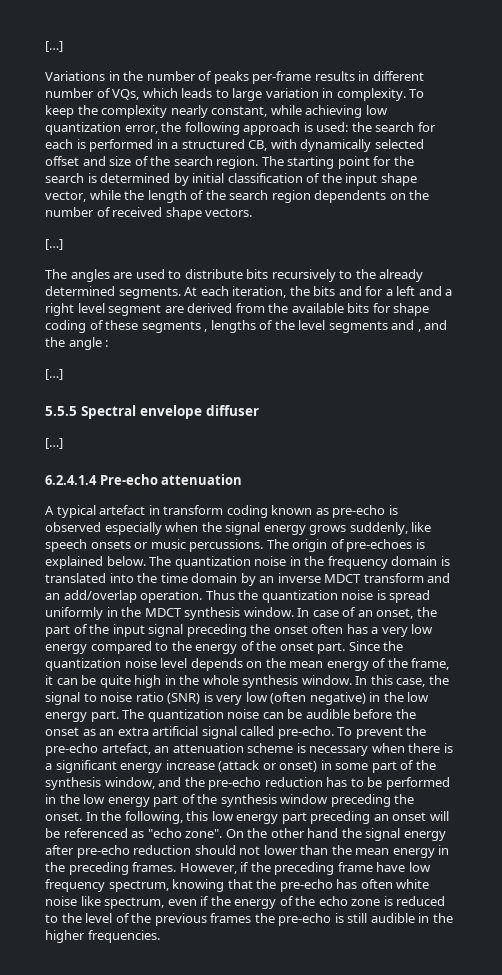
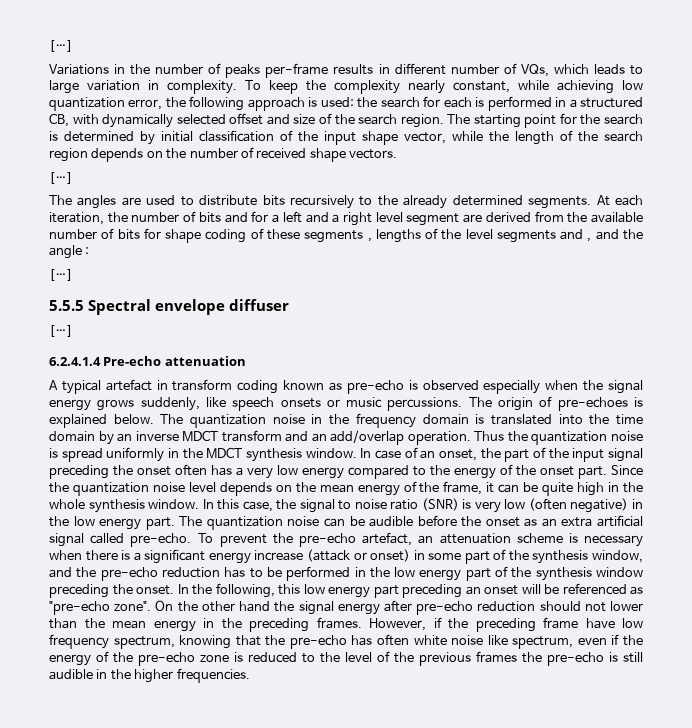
- The starting point for the search is determined by initial classification of the input shape vector, while the length of the search region dependents on the number of received shape vectors.
+ The starting point for the search is determined by initial classification of the input shape vector, while the length of the search region depends on the number of received shape vectors.
- At each iteration, the bits and for a left and a right level segment are derived from the available bits for shape coding of these segments , lengths of the level segments and , and the angle :
+ At each iteration, the number of bits and for a left and a right level segment are derived from the available number of bits for shape coding of these segments , lengths of the level segments and , and the angle :
- In the following, this low energy part preceding an onset will be referenced as "echo zone".
+ In the following, this low energy part preceding an onset will be referenced as "pre-echo zone".
- However, if the preceding frame have low frequency spectrum, knowing that the pre-echo has often white noise like spectrum, even if the energy of the echo zone is reduced to the level of the previous frames the pre-echo is still audible in the higher frequencies.
+ However, if the preceding frame have low frequency spectrum, knowing that the pre-echo has often white noise like spectrum, even if the energy of the pre-echo zone is reduced to the level of the previous frames the pre-echo is still audible in the higher frequencies.

